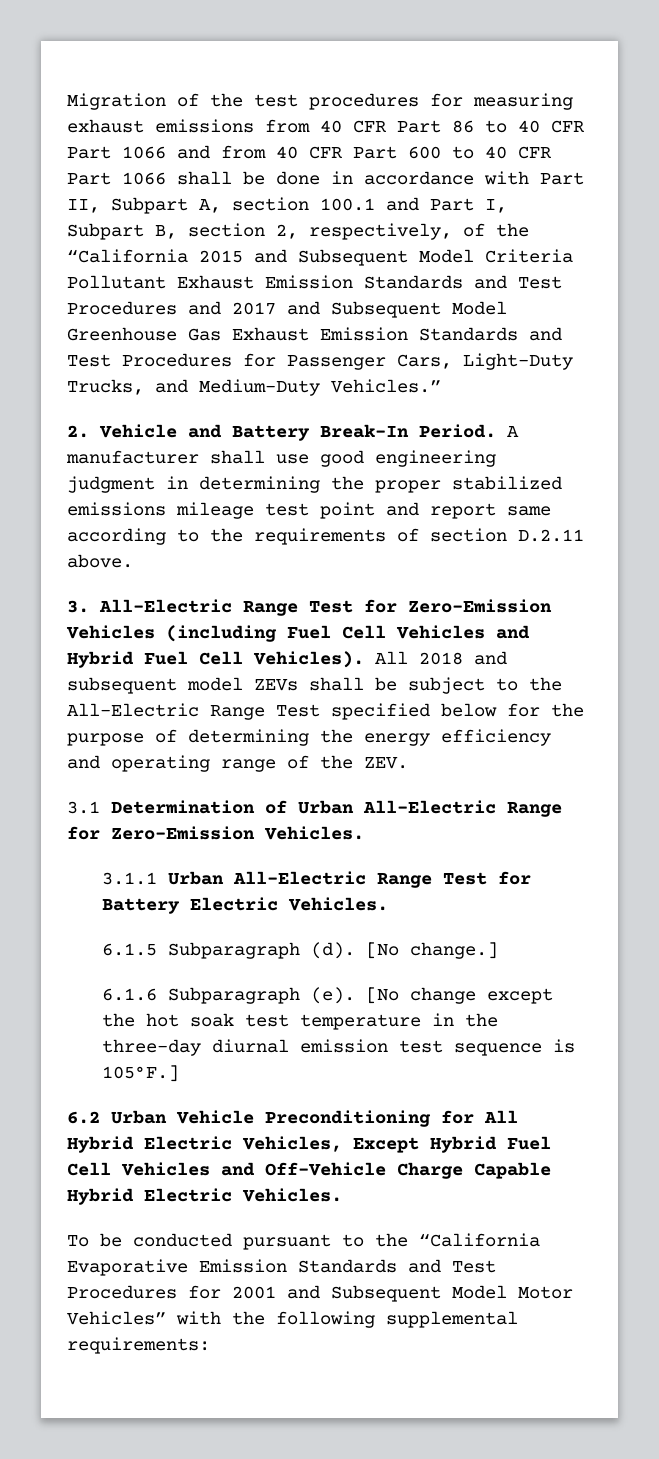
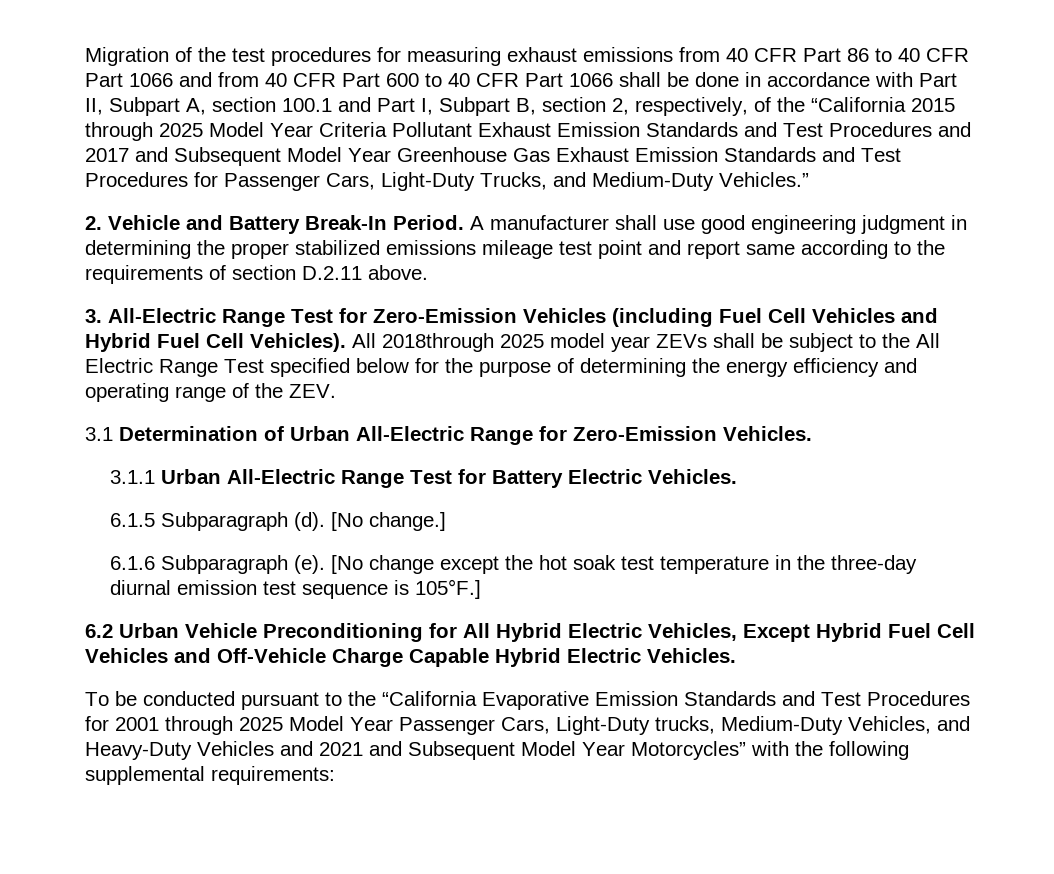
- Migration of the test procedures for measuring exhaust emissions from 40 CFR Part 86 to 40 CFR Part 1066 and from 40 CFR Part 600 to 40 CFR Part 1066 shall be done in accordance with Part II, Subpart A, section 100.1 and Part I, Subpart B, section 2, respectively, of the “California 2015 and Subsequent Model Criteria Pollutant Exhaust Emission Standards and Test Procedures and 2017 and Subsequent Model Greenhouse Gas Exhaust Emission Standards and Test Procedures for Passenger Cars, Light-Duty Trucks, and Medium-Duty Vehicles.”
+ Migration of the test procedures for measuring exhaust emissions from 40 CFR Part 86 to 40 CFR Part 1066 and from 40 CFR Part 600 to 40 CFR Part 1066 shall be done in accordance with Part II, Subpart A, section 100.1 and Part I, Subpart B, section 2, respectively, of the “California 2015 through 2025 Model Year Criteria Pollutant Exhaust Emission Standards and Test Procedures and 2017 and Subsequent Model Year Greenhouse Gas Exhaust Emission Standards and Test Procedures for Passenger Cars, Light-Duty Trucks, and Medium-Duty Vehicles.”
- All 2018 and subsequent model ZEVs shall be subject to the All-Electric Range Test specified below for the purpose of determining the energy efficiency and operating range of the ZEV.
+ All 2018through 2025 model year ZEVs shall be subject to the All Electric Range Test specified below for the purpose of determining the energy efficiency and operating range of the ZEV.
- To be conducted pursuant to the “California Evaporative Emission Standards and Test Procedures for 2001 and Subsequent Model Motor Vehicles” with the following supplemental requirements:
+ To be conducted pursuant to the “California Evaporative Emission Standards and Test Procedures for 2001 through 2025 Model Year Passenger Cars, Light-Duty trucks, Medium-Duty Vehicles, and Heavy-Duty Vehicles and 2021 and Subsequent Model Year Motorcycles” with the following supplemental requirements:

